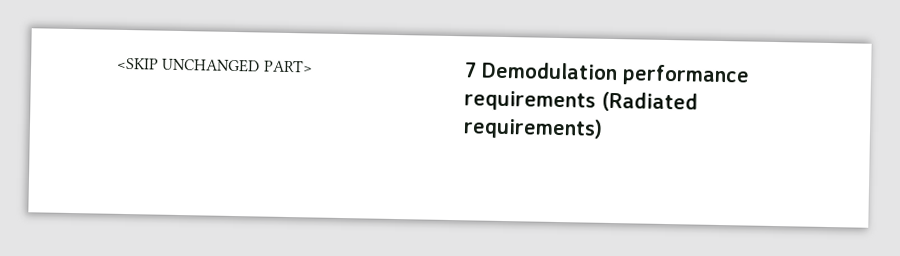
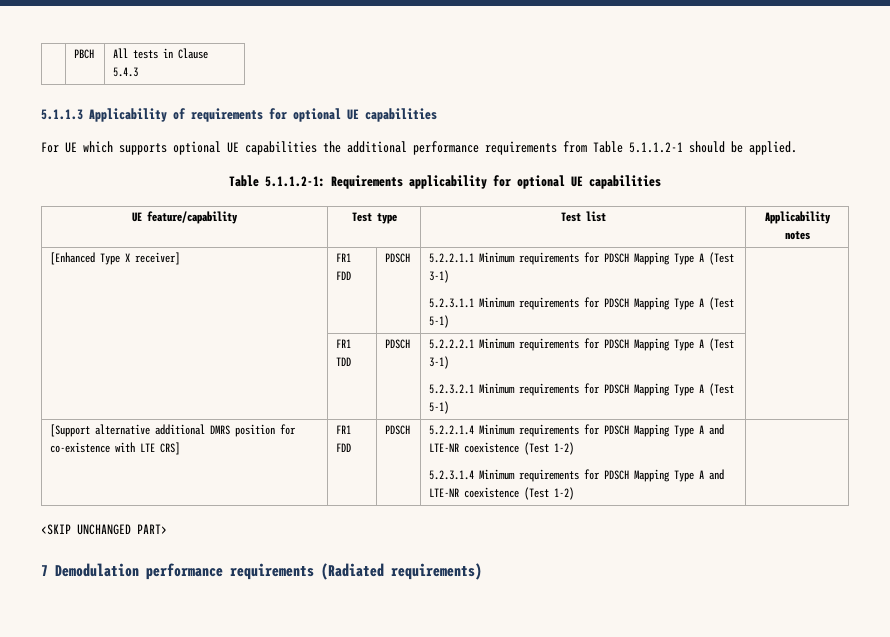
+ | PBCH | All tests in Clause 5.4.3
+ 5.1.1.3 Applicability of requirements for optional UE capabilities
+ For UE which supports optional UE capabilities the additional performance requirements from Table 5.1.1.2-1 should be applied.
+ Table 5.1.1.2-1: Requirements applicability for optional UE capabilities
+ UE feature/capability | Test type | Test list | Applicability notes
+ [Enhanced Type X receiver] | FR1 FDD | PDSCH | 5.2.2.1.1 Minimum requirements for PDSCH Mapping Type A (Test 3-1)
+ 5.2.3.1.1 Minimum requirements for PDSCH Mapping Type A (Test 5-1) |
+ | FR1 TDD | PDSCH | 5.2.2.2.1 Minimum requirements for PDSCH Mapping Type A (Test 3-1)
+ 5.2.3.2.1 Minimum requirements for PDSCH Mapping Type A (Test 5-1) |
+ [Support alternative additional DMRS position for co-existence with LTE CRS] | FR1 FDD | PDSCH | 5.2.2.1.4 Minimum requirements for PDSCH Mapping Type A and LTE-NR coexistence (Test 1-2)
+ 5.2.3.1.4 Minimum requirements for PDSCH Mapping Type A and LTE-NR coexistence (Test 1-2) |

